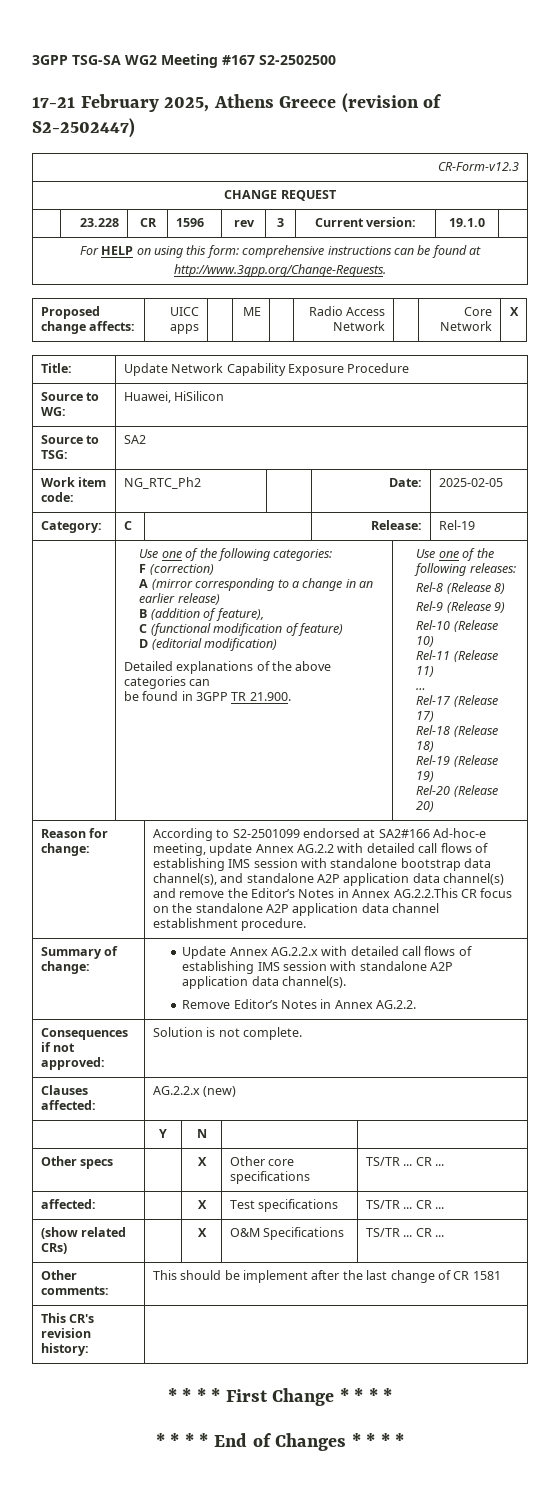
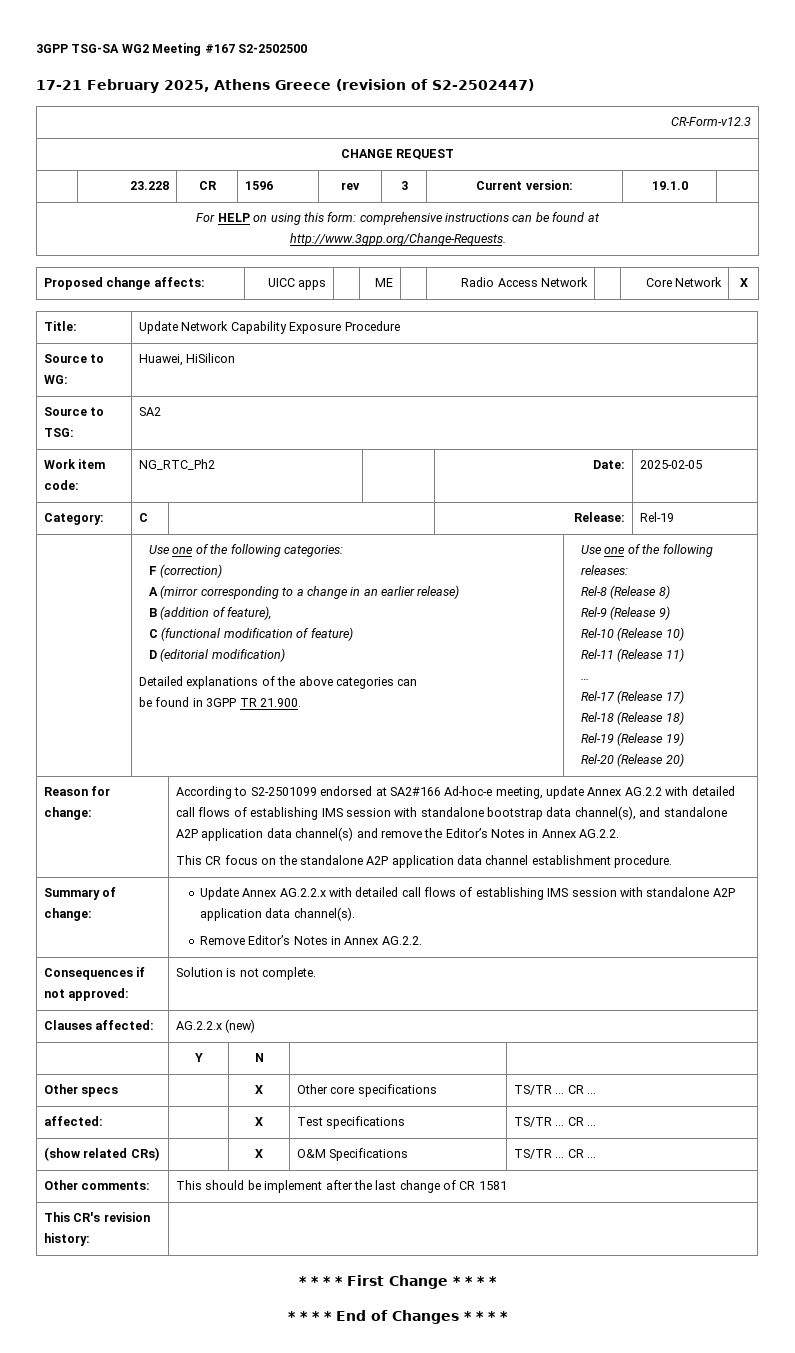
- According to S2-2501099 endorsed at SA2#166 Ad-hoc-e meeting, update Annex AG.2.2 with detailed call flows of establishing IMS session with standalone bootstrap data channel(s), and standalone A2P application data channel(s) and remove the Editor’s Notes in Annex AG.2.2.This CR focus on the standalone A2P application data channel establishment procedure.
+ According to S2-2501099 endorsed at SA2#166 Ad-hoc-e meeting, update Annex AG.2.2 with detailed call flows of establishing IMS session with standalone bootstrap data channel(s), and standalone A2P application data channel(s) and remove the Editor’s Notes in Annex AG.2.2.
+ This CR focus on the standalone A2P application data channel establishment procedure.

